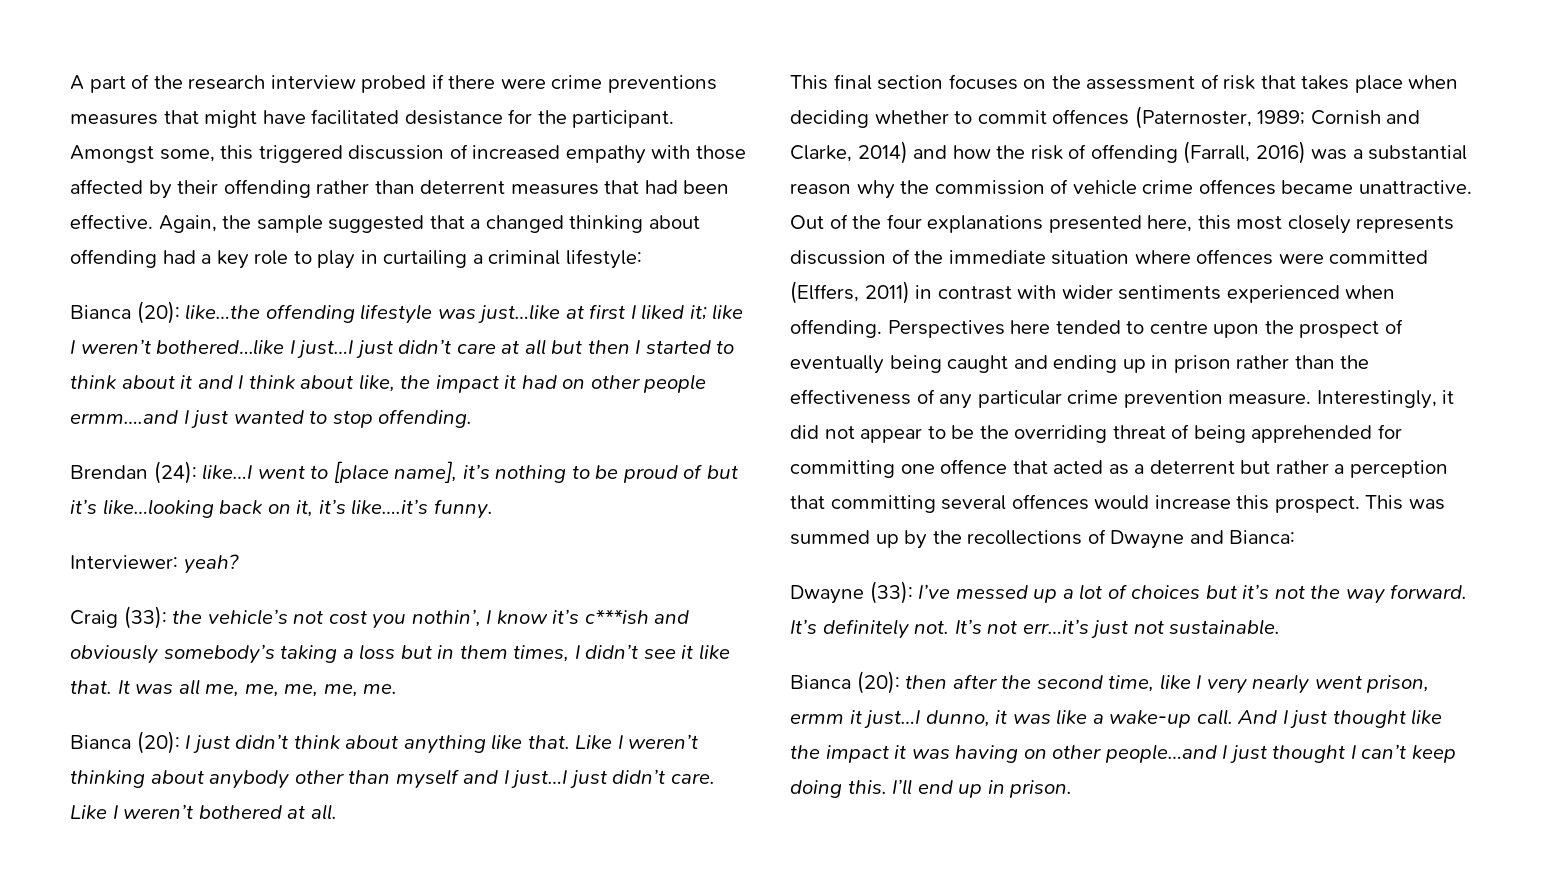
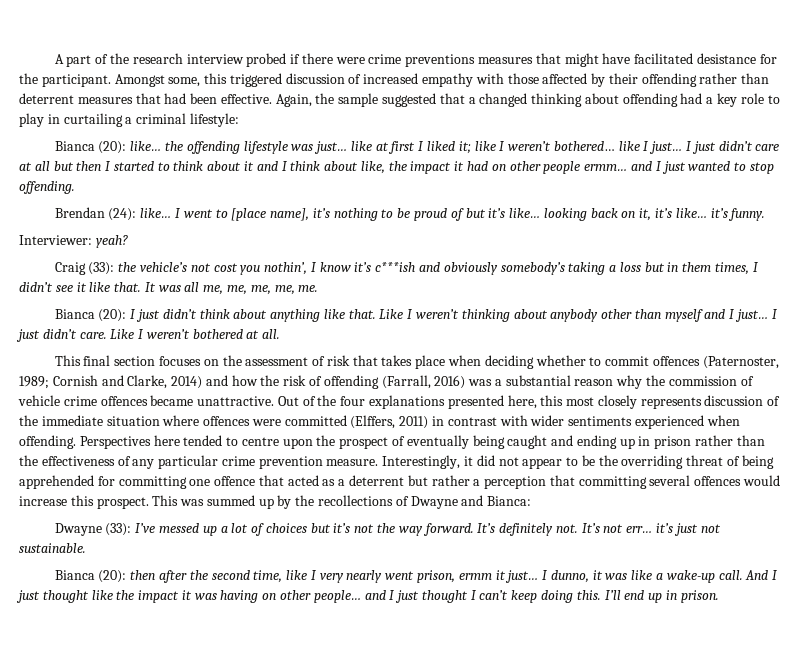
- Bianca (20): like…the offending lifestyle was just…like at first I liked it; like I weren’t bothered…like I just…I just didn’t care at all but then I started to think about it and I think about like, the impact it had on other people ermm….and I just wanted to stop offending.
+ Bianca (20): like… the offending lifestyle was just… like at first I liked it; like I weren’t bothered… like I just… I just didn’t care at all but then I started to think about it and I think about like, the impact it had on other people ermm… and I just wanted to stop offending.
- Brendan (24): like…I went to [place name], it’s nothing to be proud of but it’s like…looking back on it, it’s like….it’s funny.
+ Brendan (24): like… I went to [place name], it’s nothing to be proud of but it’s like… looking back on it, it’s like… it’s funny.
- Like I weren’t thinking about anybody other than myself and I just…I just didn’t care.
+ Like I weren’t thinking about anybody other than myself and I just… I just didn’t care.
- It’s not err…it’s just not sustainable.
+ It’s not err… it’s just not sustainable.
- Bianca (20): then after the second time, like I very nearly went prison, ermm it just…I dunno, it was like a wake-up call.
+ Bianca (20): then after the second time, like I very nearly went prison, ermm it just… I dunno, it was like a wake-up call.
- And I just thought like the impact it was having on other people…and I just thought I can’t keep doing this.
+ And I just thought like the impact it was having on other people… and I just thought I can’t keep doing this.

